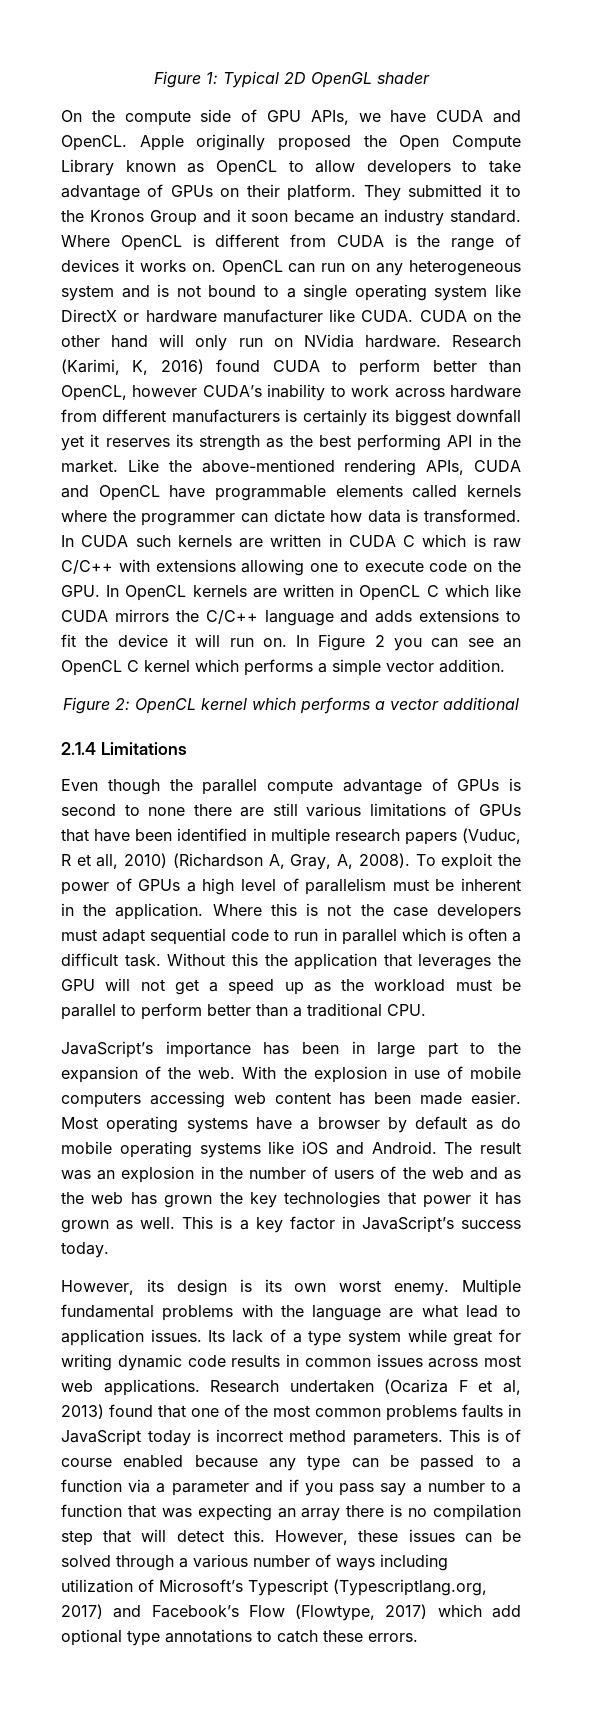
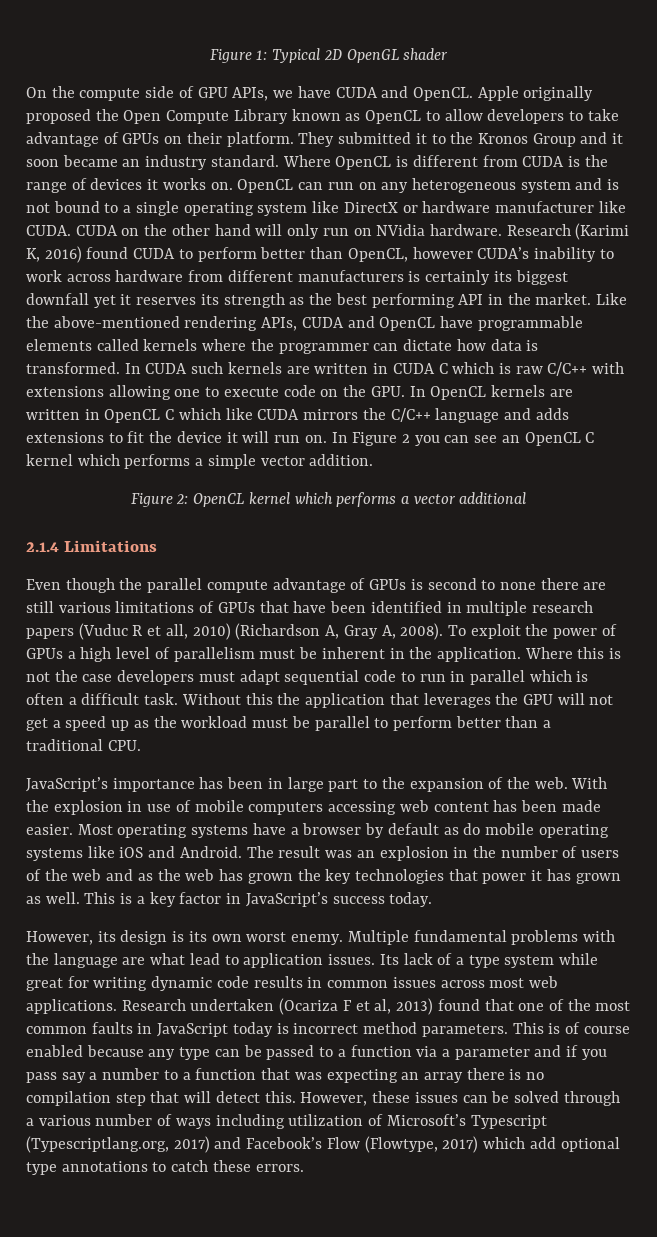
- Research (Karimi, K, 2016) found CUDA to perform better than OpenCL, however CUDA’s inability to work across hardware from different manufacturers is certainly its biggest downfall yet it reserves its strength as the best performing API in the market.
+ Research (Karimi K, 2016) found CUDA to perform better than OpenCL, however CUDA’s inability to work across hardware from different manufacturers is certainly its biggest downfall yet it reserves its strength as the best performing API in the market.
- Even though the parallel compute advantage of GPUs is second to none there are still various limitations of GPUs that have been identified in multiple research papers (Vuduc, R et all, 2010) (Richardson A, Gray, A, 2008).
+ Even though the parallel compute advantage of GPUs is second to none there are still various limitations of GPUs that have been identified in multiple research papers (Vuduc R et all, 2010) (Richardson A, Gray A, 2008).
- Research undertaken (Ocariza F et al, 2013) found that one of the most common problems faults in JavaScript today is incorrect method parameters.
+ Research undertaken (Ocariza F et al, 2013) found that one of the most common faults in JavaScript today is incorrect method parameters.

